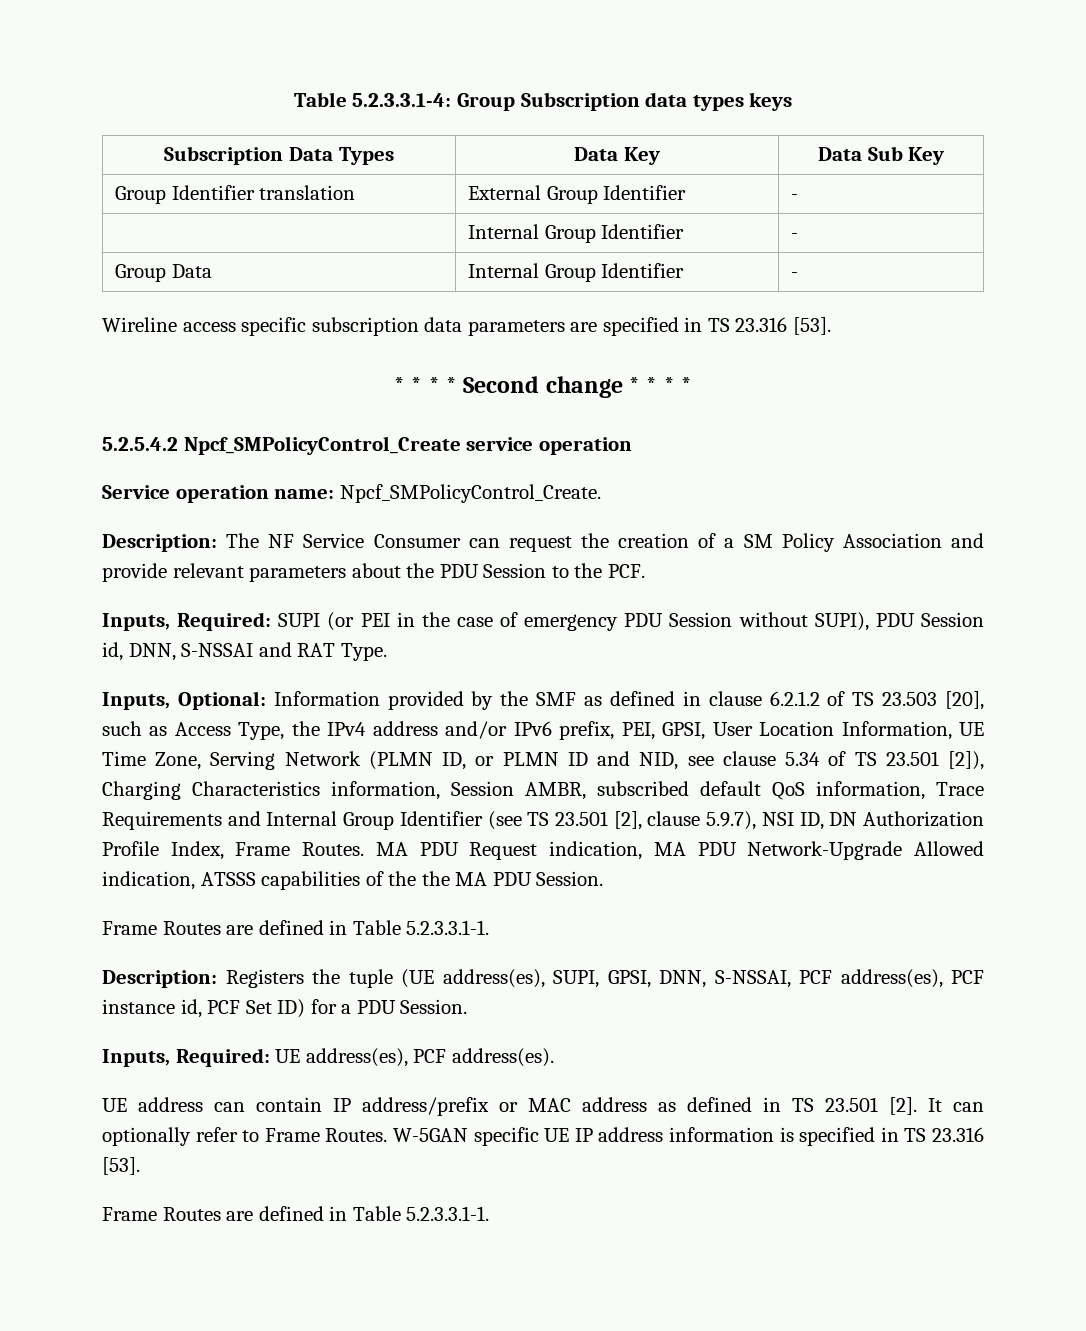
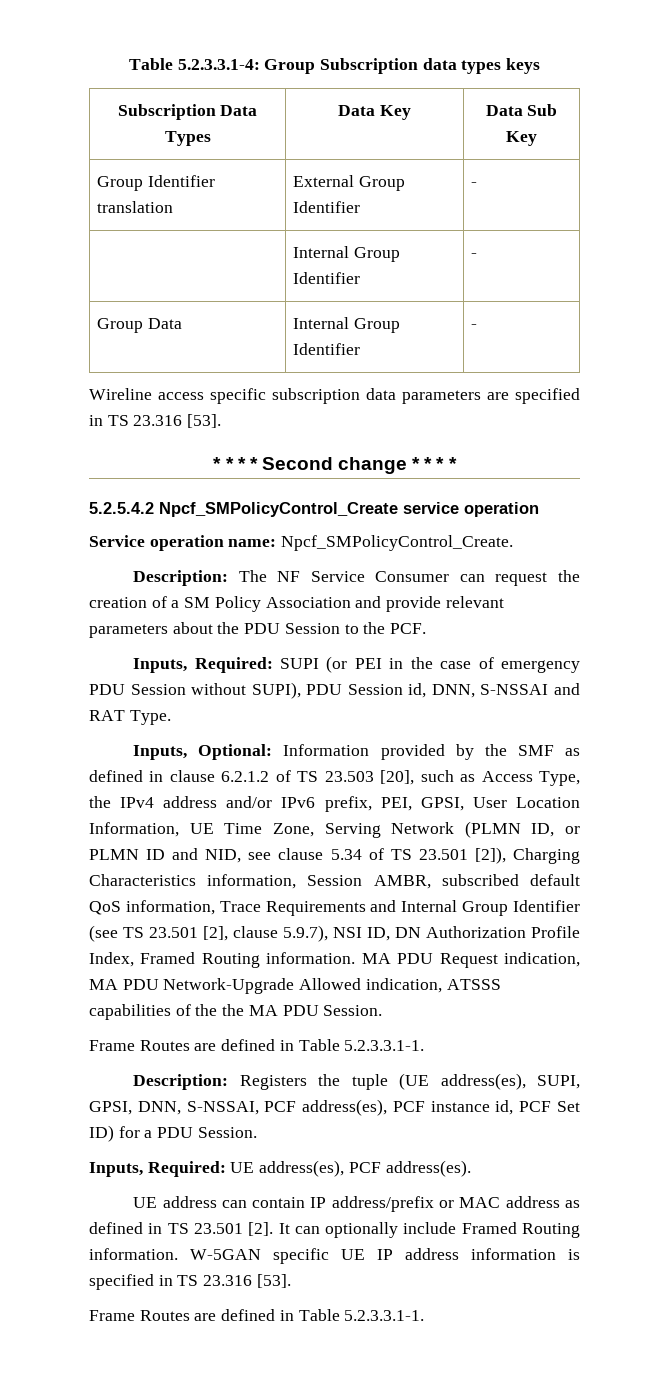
- Information provided by the SMF as defined in clause 6.2.1.2 of TS 23.503 [20], such as Access Type, the IPv4 address and/or IPv6 prefix, PEI, GPSI, User Location Information, UE Time Zone, Serving Network (PLMN ID, or PLMN ID and NID, see clause 5.34 of TS 23.501 [2]), Charging Characteristics information, Session AMBR, subscribed default QoS information, Trace Requirements and Internal Group Identifier (see TS 23.501 [2], clause 5.9.7), NSI ID, DN Authorization Profile Index, Frame Routes.
+ Information provided by the SMF as defined in clause 6.2.1.2 of TS 23.503 [20], such as Access Type, the IPv4 address and/or IPv6 prefix, PEI, GPSI, User Location Information, UE Time Zone, Serving Network (PLMN ID, or PLMN ID and NID, see clause 5.34 of TS 23.501 [2]), Charging Characteristics information, Session AMBR, subscribed default QoS information, Trace Requirements and Internal Group Identifier (see TS 23.501 [2], clause 5.9.7), NSI ID, DN Authorization Profile Index, Framed Routing information.
- It can optionally refer to Frame Routes.
+ It can optionally include Framed Routing information.

